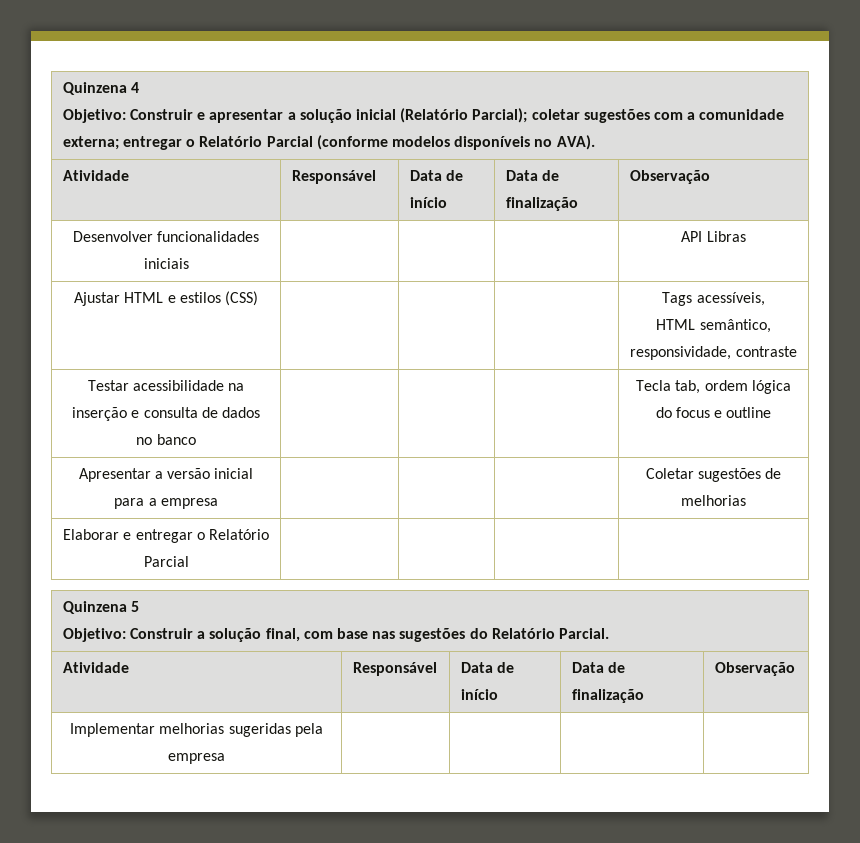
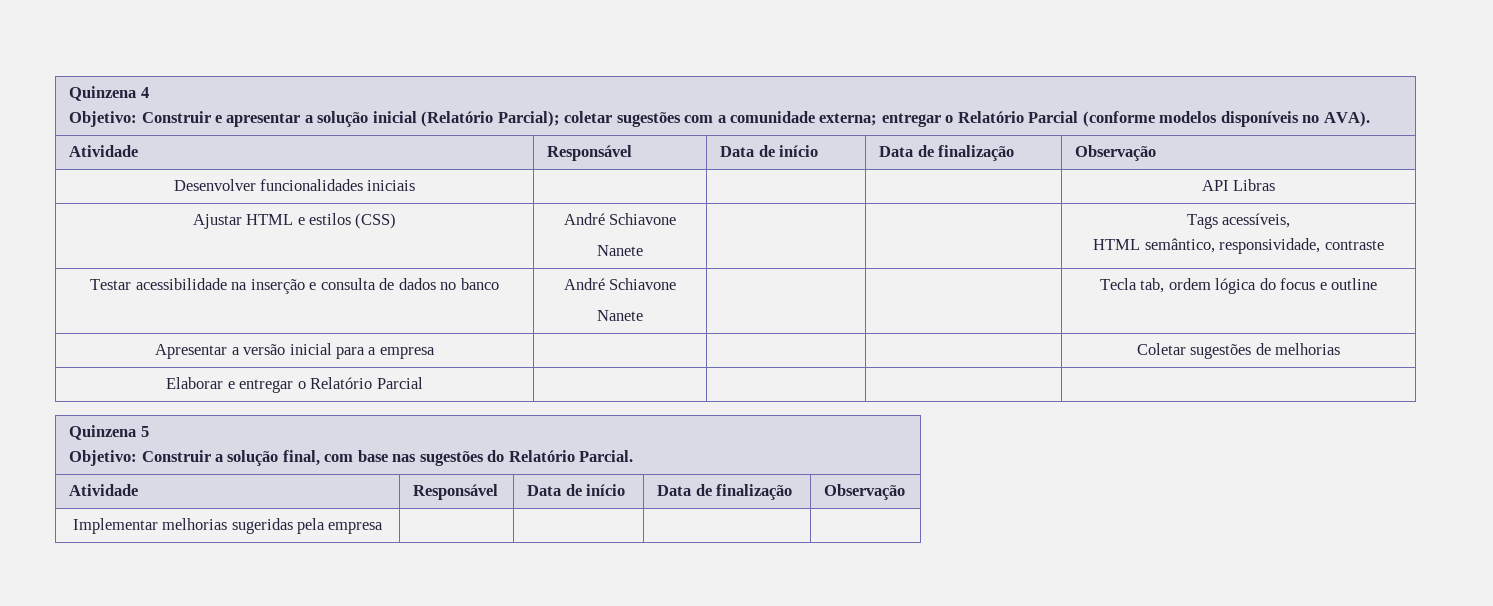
- Ajustar HTML e estilos (CSS) | | | | Tags acessíveis,
+ Ajustar HTML e estilos (CSS) | André Schiavone
+ Nanete | | | Tags acessíveis,
- Testar acessibilidade na inserção e consulta de dados no banco | | | | Tecla tab, ordem lógica do focus e outline
+ Testar acessibilidade na inserção e consulta de dados no banco | André Schiavone
+ Nanete | | | Tecla tab, ordem lógica do focus e outline

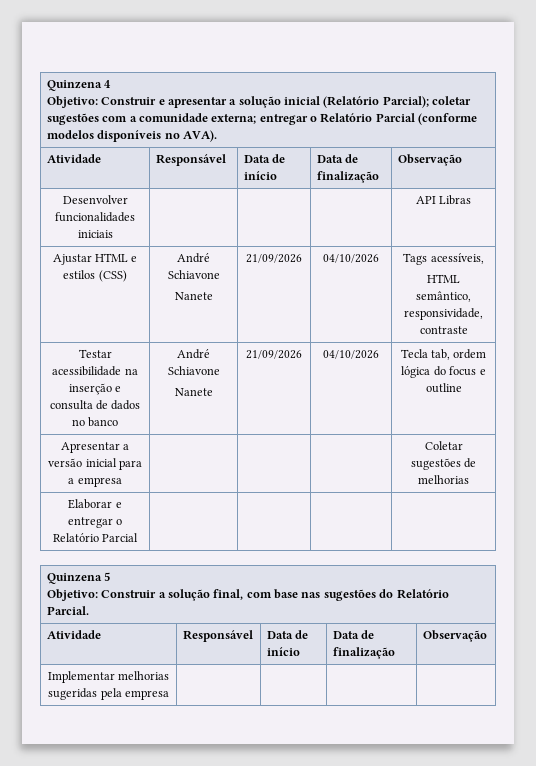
  Ajustar HTML e estilos (CSS) | André Schiavone
- Nanete | | | Tags acessíveis,
+ Nanete | 21/09/2026 | 04/10/2026 | Tags acessíveis,
  Testar acessibilidade na inserção e consulta de dados no banco | André Schiavone
- Nanete | | | Tecla tab, ordem lógica do focus e outline
+ Nanete | 21/09/2026 | 04/10/2026 | Tecla tab, ordem lógica do focus e outline

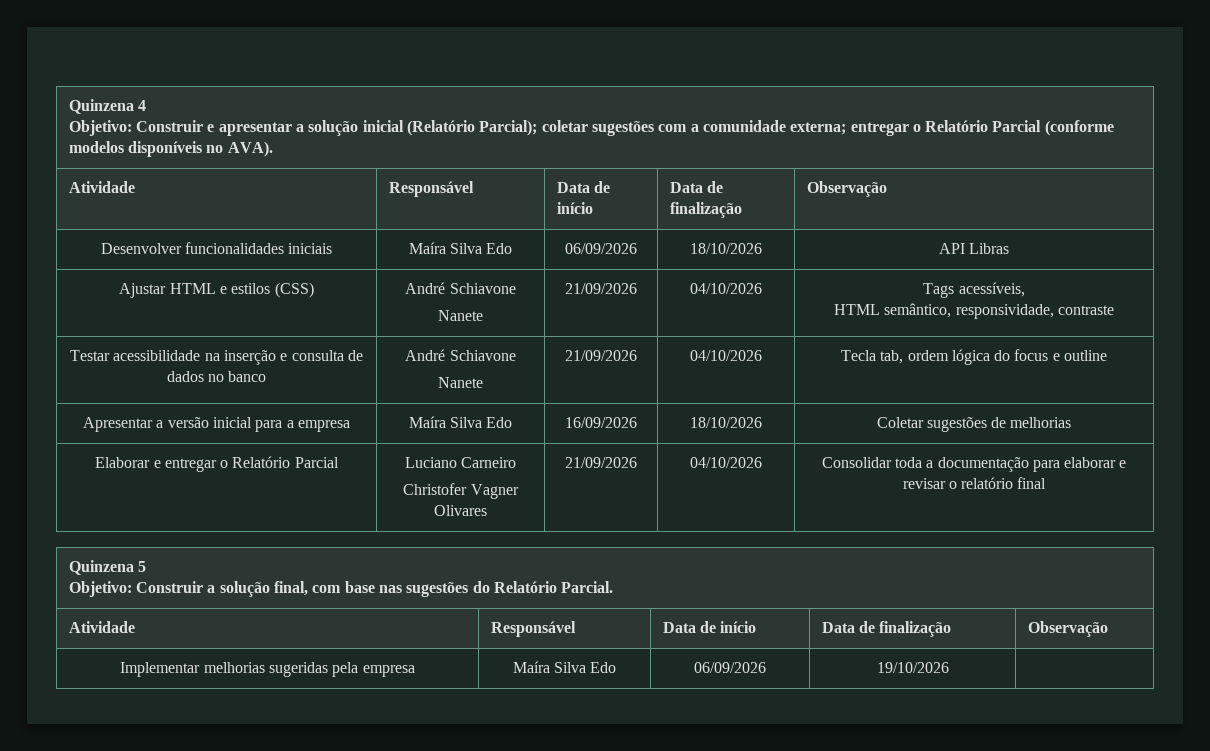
- Desenvolver funcionalidades iniciais | | | | API Libras
+ Desenvolver funcionalidades iniciais | Maíra Silva Edo | 06/09/2026 | 18/10/2026 | API Libras
- Apresentar a versão inicial para a empresa | | | | Coletar sugestões de melhorias
+ Apresentar a versão inicial para a empresa | Maíra Silva Edo | 16/09/2026 | 18/10/2026 | Coletar sugestões de melhorias
- Elaborar e entregar o Relatório Parcial | | | |
+ Elaborar e entregar o Relatório Parcial | Luciano Carneiro
+ Christofer Vagner Olivares | 21/09/2026 | 04/10/2026 | Consolidar toda a documentação para elaborar e revisar o relatório final
- Implementar melhorias sugeridas pela empresa | | | |
+ Implementar melhorias sugeridas pela empresa | Maíra Silva Edo | 06/09/2026 | 19/10/2026 |

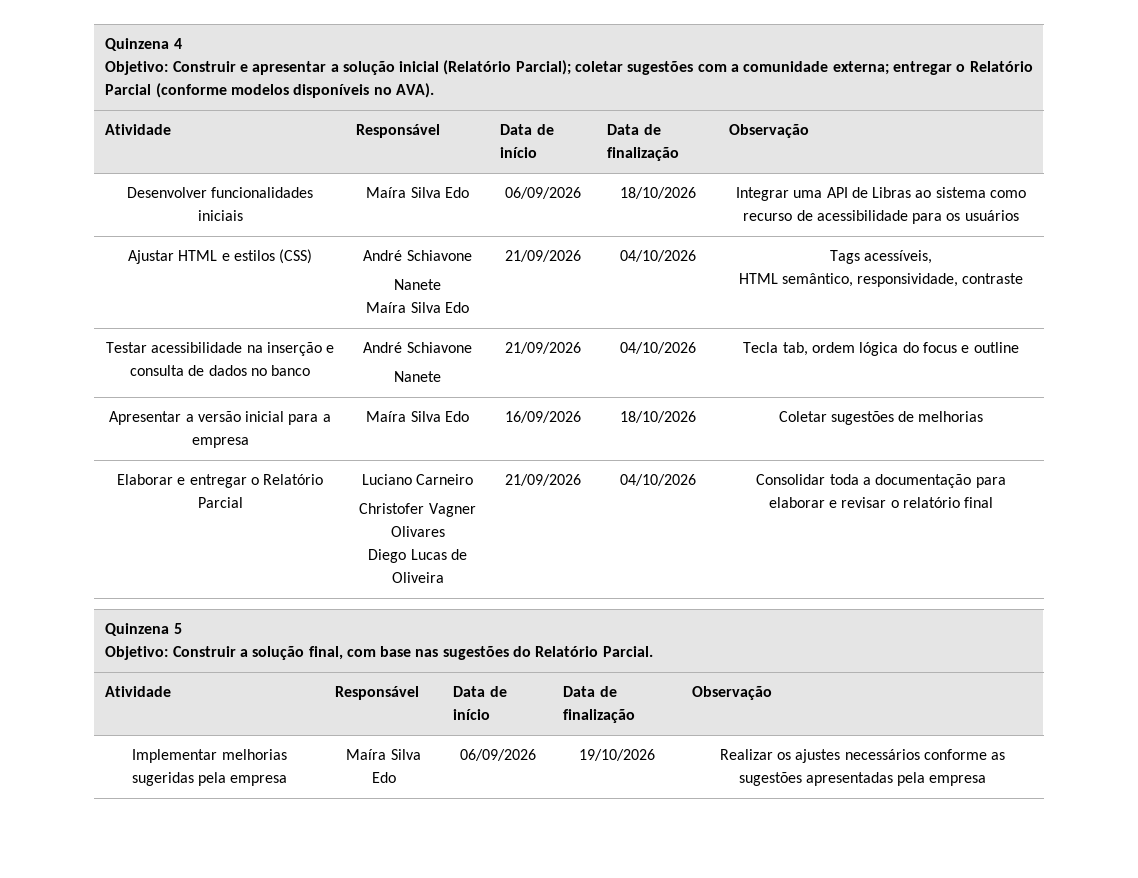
- Desenvolver funcionalidades iniciais | Maíra Silva Edo | 06/09/2026 | 18/10/2026 | API Libras
+ Desenvolver funcionalidades iniciais | Maíra Silva Edo | 06/09/2026 | 18/10/2026 | Integrar uma API de Libras ao sistema como recurso de acessibilidade para os usuários
  Ajustar HTML e estilos (CSS) | André Schiavone
- Nanete | 21/09/2026 | 04/10/2026 | Tags acessíveis,
+ Nanete
+ Maíra Silva Edo | 21/09/2026 | 04/10/2026 | Tags acessíveis,
  Elaborar e entregar o Relatório Parcial | Luciano Carneiro
- Christofer Vagner Olivares | 21/09/2026 | 04/10/2026 | Consolidar toda a documentação para elaborar e revisar o relatório final
+ Christofer Vagner Olivares
+ Diego Lucas de Oliveira | 21/09/2026 | 04/10/2026 | Consolidar toda a documentação para elaborar e revisar o relatório final
- Implementar melhorias sugeridas pela empresa | Maíra Silva Edo | 06/09/2026 | 19/10/2026 |
+ Implementar melhorias sugeridas pela empresa | Maíra Silva Edo | 06/09/2026 | 19/10/2026 | Realizar os ajustes necessários conforme as sugestões apresentadas pela empresa

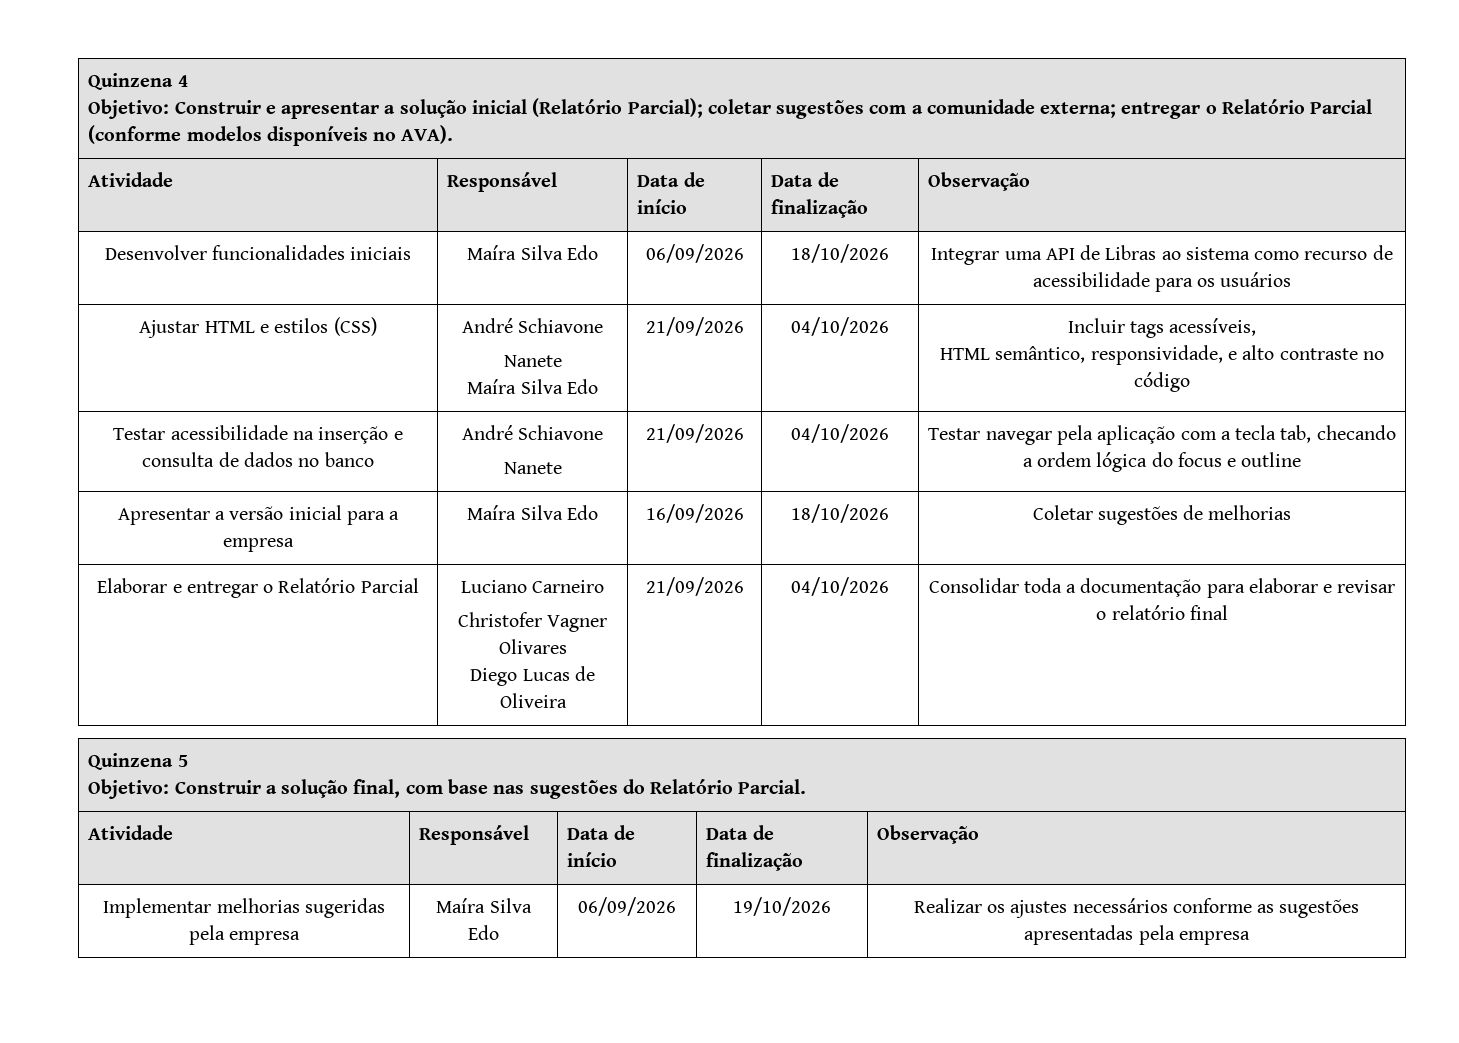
  Ajustar HTML e estilos (CSS) | André Schiavone
  Nanete
- Maíra Silva Edo | 21/09/2026 | 04/10/2026 | Tags acessíveis,
- HTML semântico, responsividade, contraste
+ Maíra Silva Edo | 21/09/2026 | 04/10/2026 | Incluir tags acessíveis,
+ HTML semântico, responsividade, e alto contraste no código
  Testar acessibilidade na inserção e consulta de dados no banco | André Schiavone
- Nanete | 21/09/2026 | 04/10/2026 | Tecla tab, ordem lógica do focus e outline
+ Nanete | 21/09/2026 | 04/10/2026 | Testar navegar pela aplicação com a tecla tab, checando a ordem lógica do focus e outline

